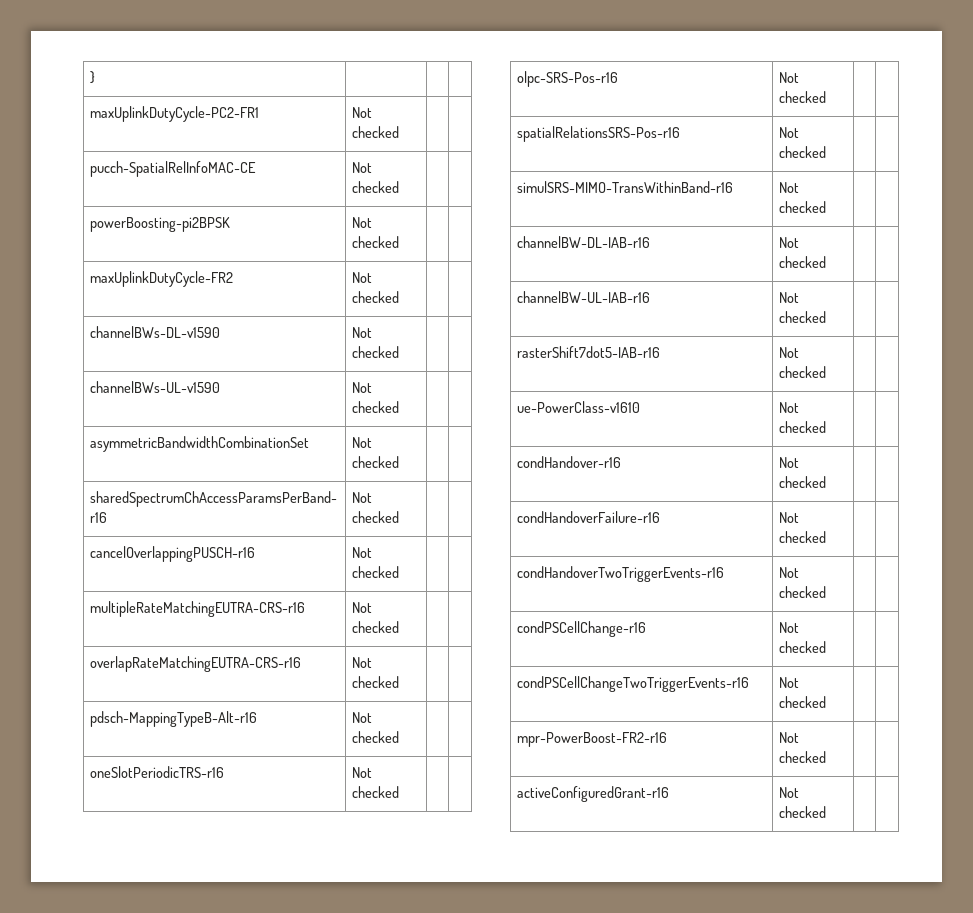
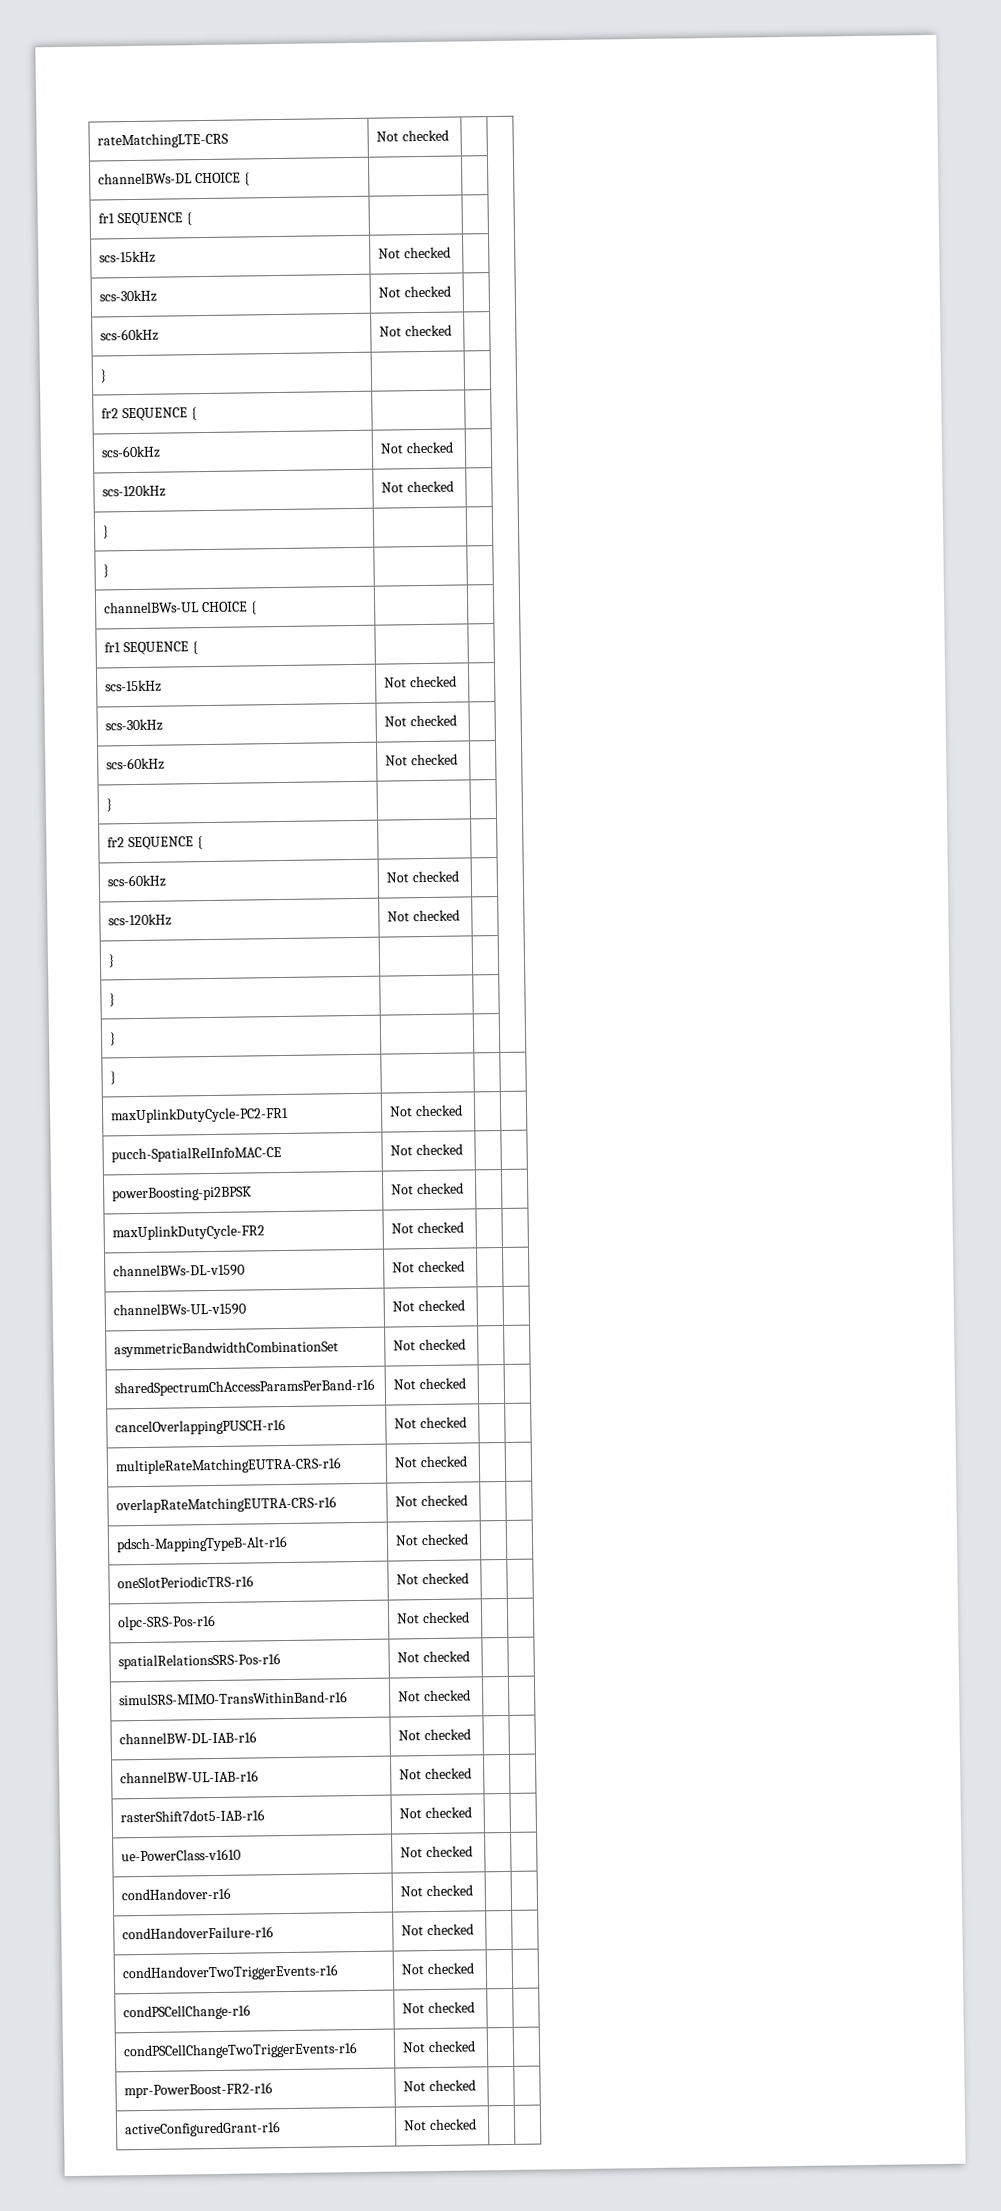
+ rateMatchingLTE-CRS | Not checked | |
+ channelBWs-DL CHOICE { | | |
+ fr1 SEQUENCE { | | |
+ scs-15kHz | Not checked | |
+ scs-30kHz | Not checked | |
+ scs-60kHz | Not checked | |
+ } | | |
+ fr2 SEQUENCE { | | |
+ scs-60kHz | Not checked | |
+ scs-120kHz | Not checked | |
+ } | | |
+ } | | |
+ channelBWs-UL CHOICE { | | |
+ fr1 SEQUENCE { | | |
+ scs-15kHz | Not checked | |
+ scs-30kHz | Not checked | |
+ scs-60kHz | Not checked | |
+ } | | |
+ fr2 SEQUENCE { | | |
+ scs-60kHz | Not checked | |
+ scs-120kHz | Not checked | |
+ } | | |
+ } | | |
+ } | | |

